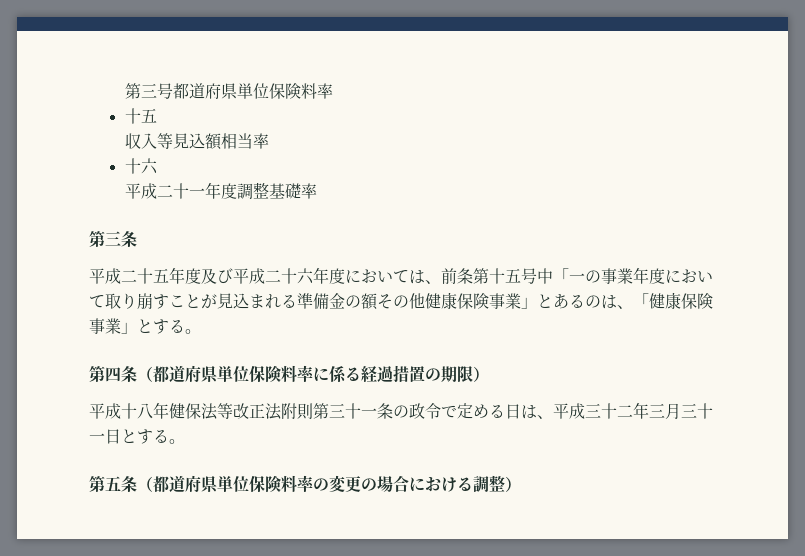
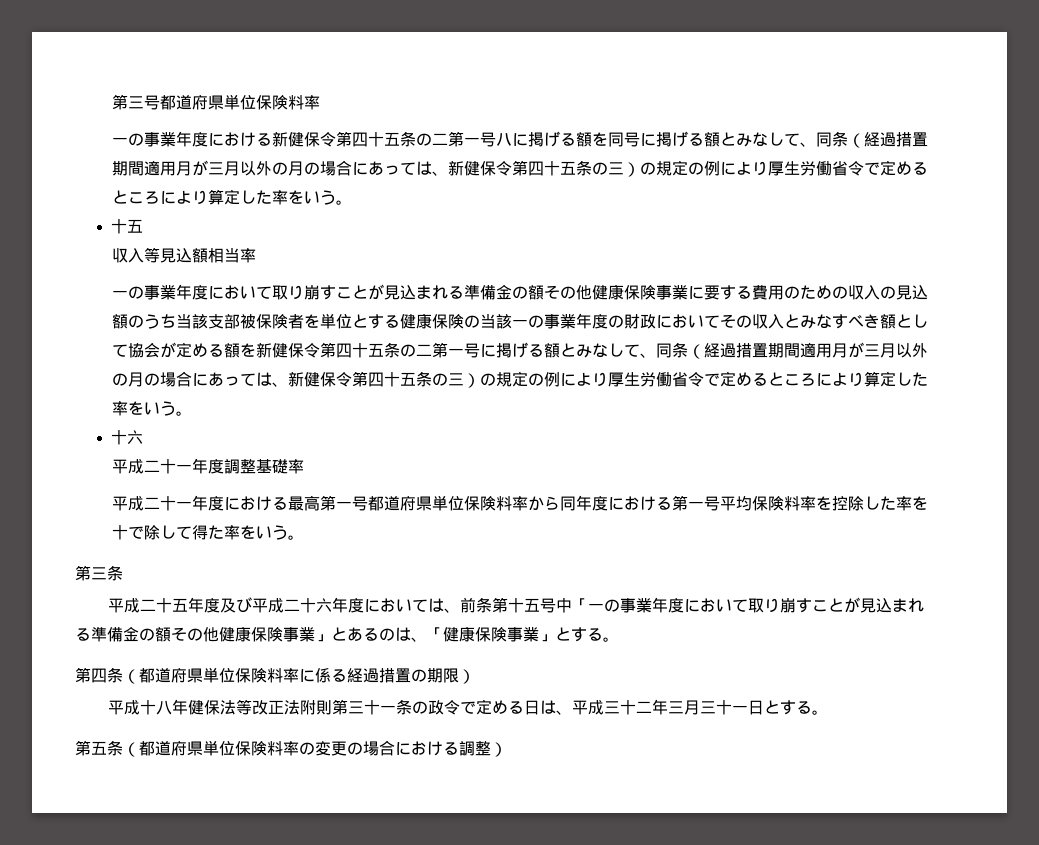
+ 一の事業年度における新健保令第四十五条の二第一号ハに掲げる額を同号に掲げる額とみなして、同条（経過措置期間適用月が三月以外の月の場合にあっては、新健保令第四十五条の三）の規定の例により厚生労働省令で定めるところにより算定した率をいう。
+ 一の事業年度において取り崩すことが見込まれる準備金の額その他健康保険事業に要する費用のための収入の見込額のうち当該支部被保険者を単位とする健康保険の当該一の事業年度の財政においてその収入とみなすべき額として協会が定める額を新健保令第四十五条の二第一号に掲げる額とみなして、同条（経過措置期間適用月が三月以外の月の場合にあっては、新健保令第四十五条の三）の規定の例により厚生労働省令で定めるところにより算定した率をいう。
+ 平成二十一年度における最高第一号都道府県単位保険料率から同年度における第一号平均保険料率を控除した率を十で除して得た率をいう。

